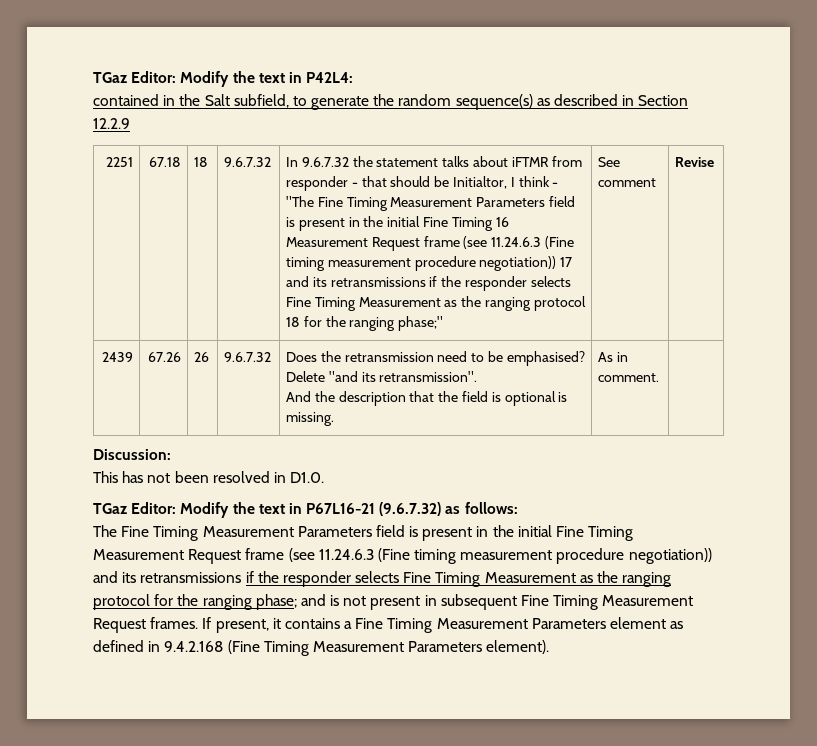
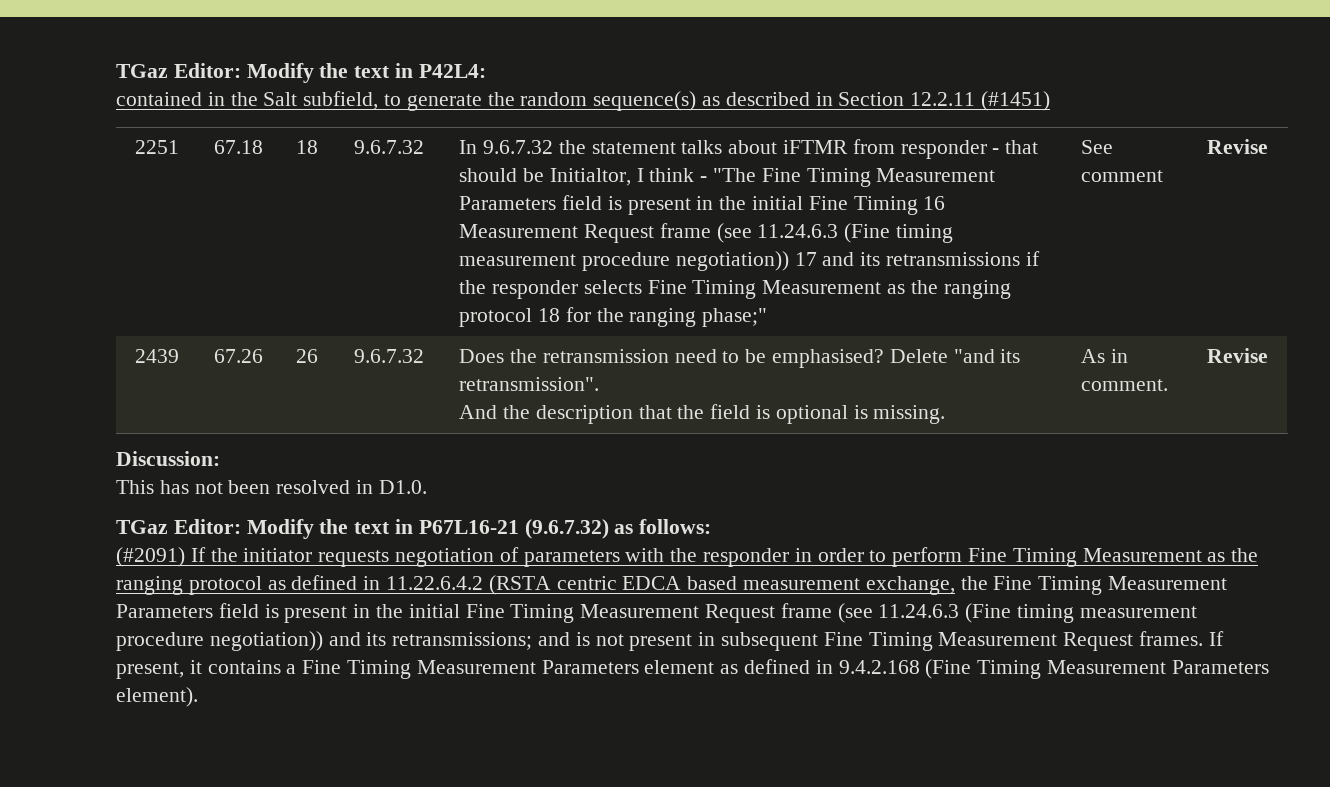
- contained in the Salt subfield, to generate the random sequence(s) as described in Section 12.2.9
+ contained in the Salt subfield, to generate the random sequence(s) as described in Section 12.2.11 (#1451)
  2439 | 67.26 | 26 | 9.6.7.32 | Does the retransmission need to be emphasised? Delete "and its retransmission".
- And the description that the field is optional is missing. | As in comment. |
+ And the description that the field is optional is missing. | As in comment. | Revise
- The Fine Timing Measurement Parameters field is present in the initial Fine Timing Measurement Request frame (see 11.24.6.3 (Fine timing measurement procedure negotiation)) and its retransmissions if the responder selects Fine Timing Measurement as the ranging protocol for the ranging phase; and is not present in subsequent Fine Timing Measurement Request frames.
+ (#2091) If the initiator requests negotiation of parameters with the responder in order to perform Fine Timing Measurement as the ranging protocol as defined in 11.22.6.4.2 (RSTA centric EDCA based measurement exchange, the Fine Timing Measurement Parameters field is present in the initial Fine Timing Measurement Request frame (see 11.24.6.3 (Fine timing measurement procedure negotiation)) and its retransmissions; and is not present in subsequent Fine Timing Measurement Request frames.

